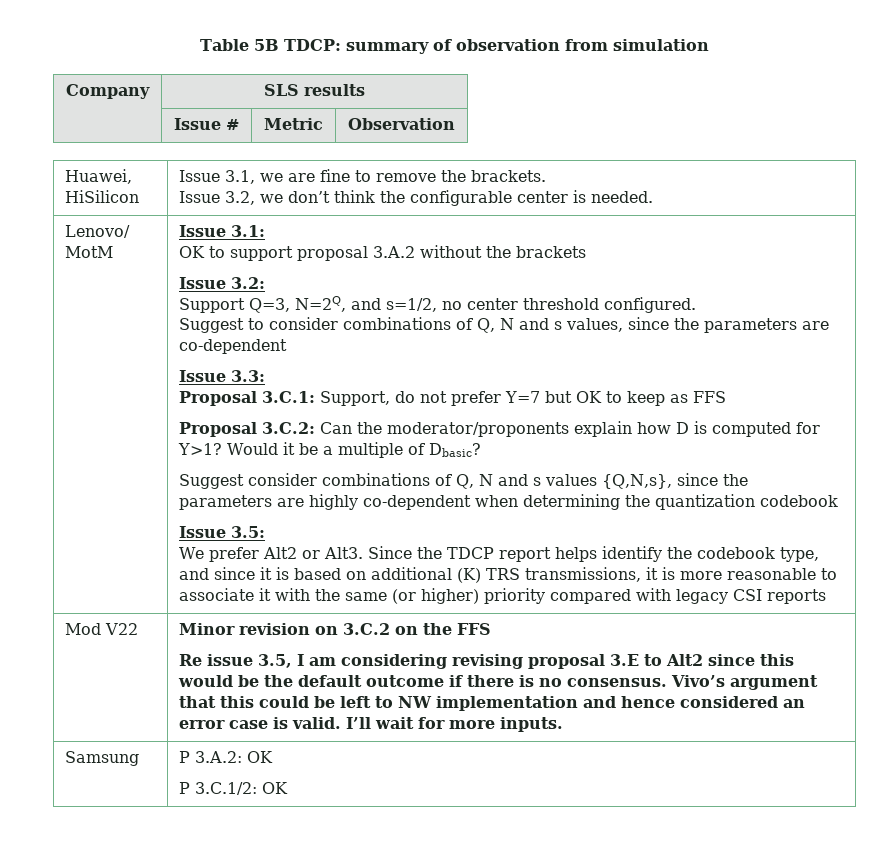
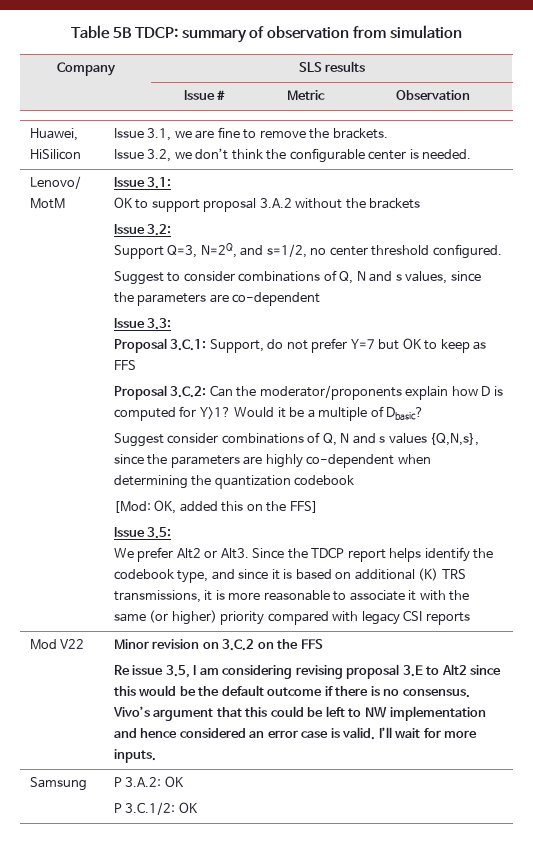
+ [Mod: OK, added this on the FFS]

